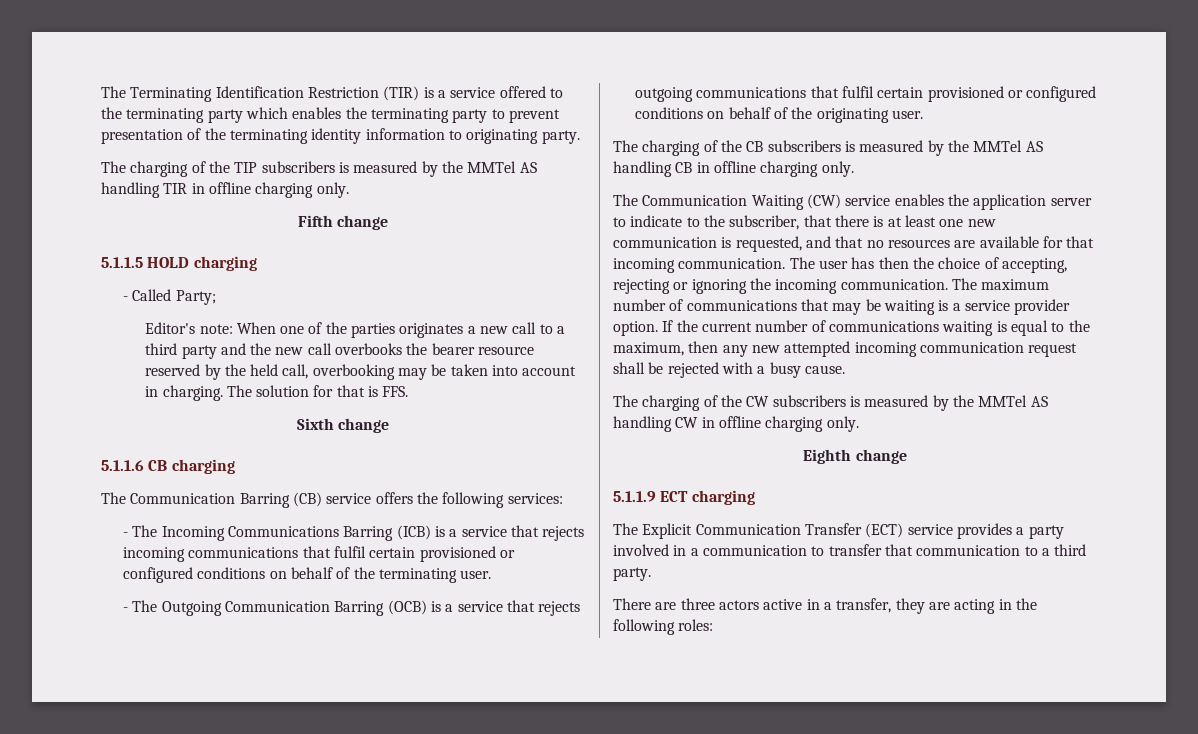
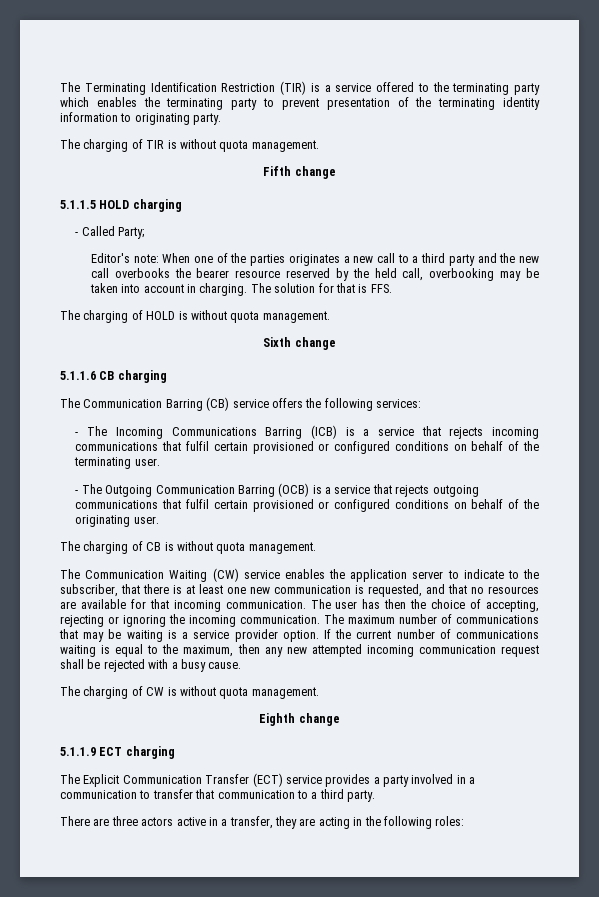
- The charging of the TIP subscribers is measured by the MMTel AS handling TIR in offline charging only.
+ The charging of TIR is without quota management.
+ The charging of HOLD is without quota management.
- The charging of the CB subscribers is measured by the MMTel AS handling CB in offline charging only.
+ The charging of CB is without quota management.
- The charging of the CW subscribers is measured by the MMTel AS handling CW in offline charging only.
+ The charging of CW is without quota management.

